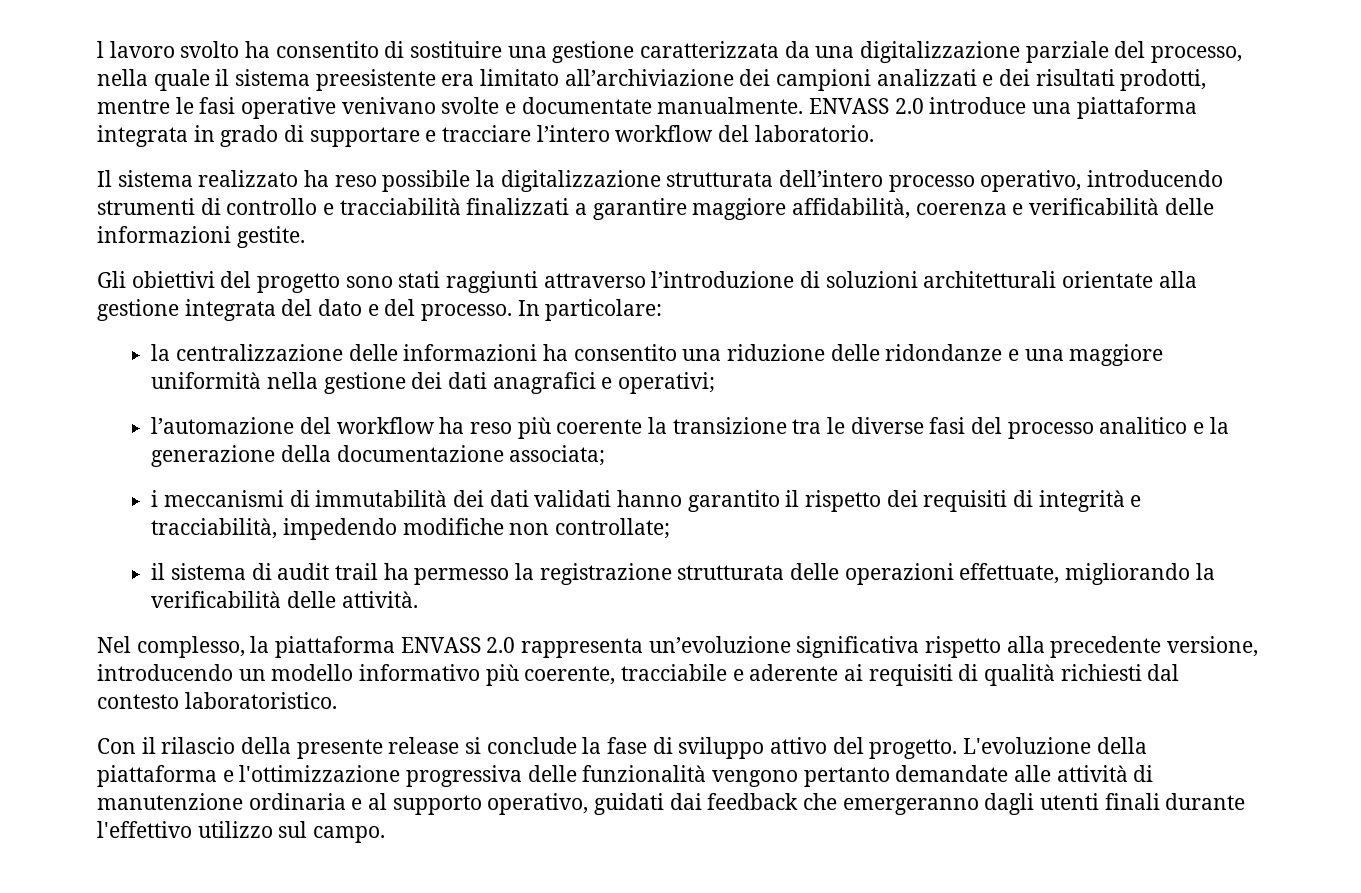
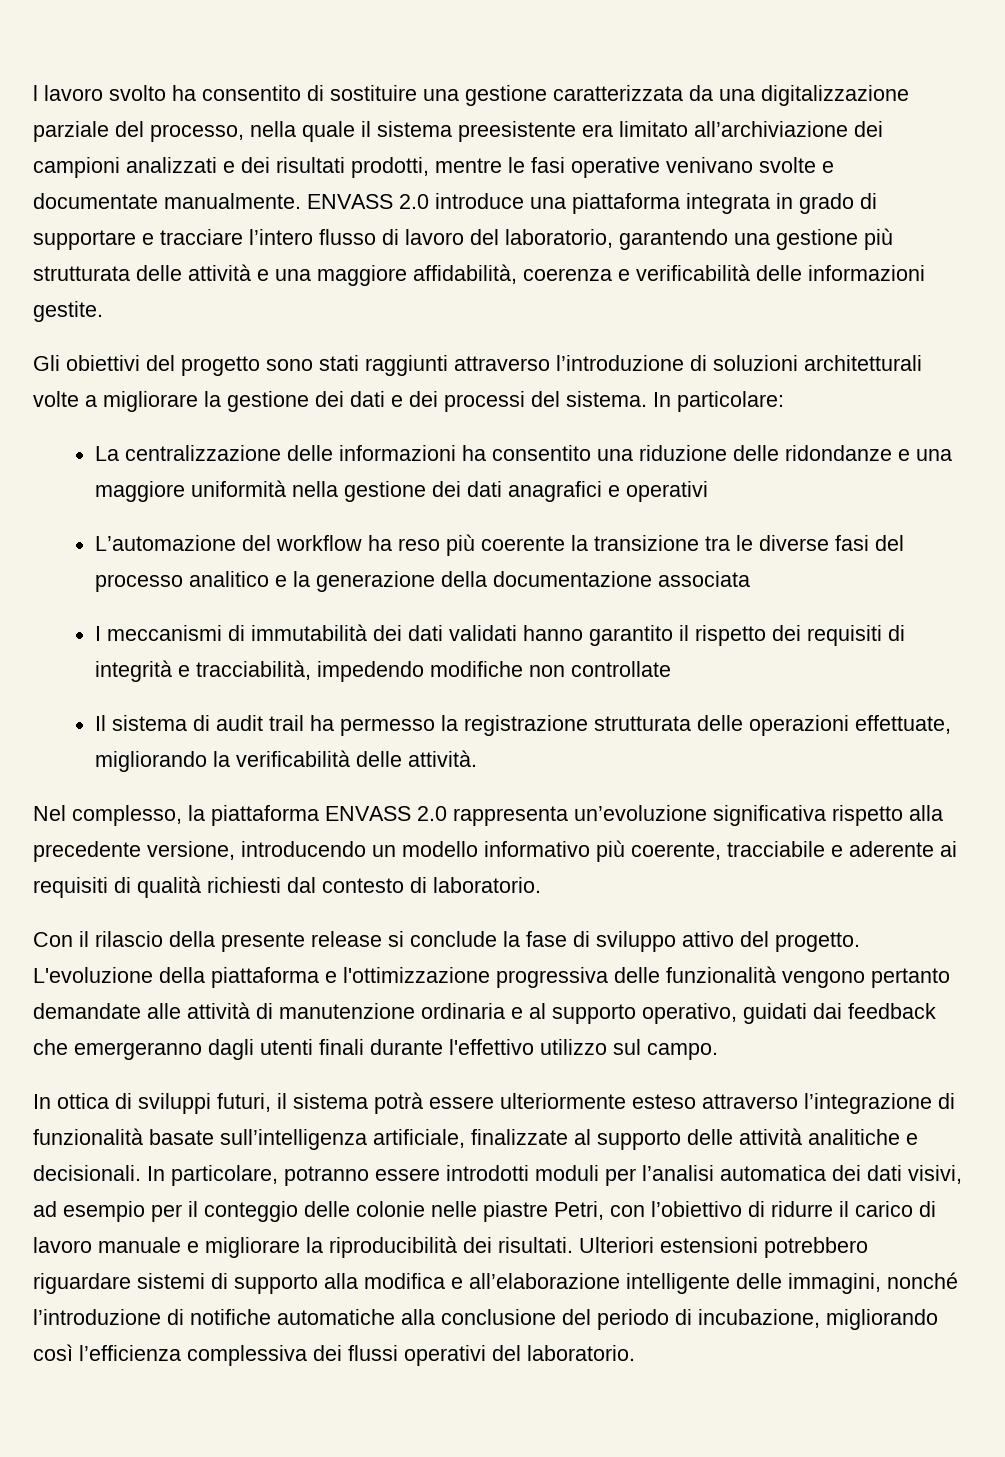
- ENVASS 2.0 introduce una piattaforma integrata in grado di supportare e tracciare l’intero workflow del laboratorio.
- Il sistema realizzato ha reso possibile la digitalizzazione strutturata dell’intero processo operativo, introducendo strumenti di controllo e tracciabilità finalizzati a garantire maggiore affidabilità, coerenza e verificabilità delle informazioni gestite.
+ ENVASS 2.0 introduce una piattaforma integrata in grado di supportare e tracciare l’intero flusso di lavoro del laboratorio, garantendo una gestione più strutturata delle attività e una maggiore affidabilità, coerenza e verificabilità delle informazioni gestite.
- Gli obiettivi del progetto sono stati raggiunti attraverso l’introduzione di soluzioni architetturali orientate alla gestione integrata del dato e del processo.
+ Gli obiettivi del progetto sono stati raggiunti attraverso l’introduzione di soluzioni architetturali volte a migliorare la gestione dei dati e dei processi del sistema.
- la centralizzazione delle informazioni ha consentito una riduzione delle ridondanze e una maggiore uniformità nella gestione dei dati anagrafici e operativi;
- l’automazione del workflow ha reso più coerente la transizione tra le diverse fasi del processo analitico e la generazione della documentazione associata;
- i meccanismi di immutabilità dei dati validati hanno garantito il rispetto dei requisiti di integrità e tracciabilità, impedendo modifiche non controllate;
- il sistema di audit trail ha permesso la registrazione strutturata delle operazioni effettuate, migliorando la verificabilità delle attività.
+ La centralizzazione delle informazioni ha consentito una riduzione delle ridondanze e una maggiore uniformità nella gestione dei dati anagrafici e operativi
+ L’automazione del workflow ha reso più coerente la transizione tra le diverse fasi del processo analitico e la generazione della documentazione associata
+ I meccanismi di immutabilità dei dati validati hanno garantito il rispetto dei requisiti di integrità e tracciabilità, impedendo modifiche non controllate
+ Il sistema di audit trail ha permesso la registrazione strutturata delle operazioni effettuate, migliorando la verificabilità delle attività.
- Nel complesso, la piattaforma ENVASS 2.0 rappresenta un’evoluzione significativa rispetto alla precedente versione, introducendo un modello informativo più coerente, tracciabile e aderente ai requisiti di qualità richiesti dal contesto laboratoristico.
+ Nel complesso, la piattaforma ENVASS 2.0 rappresenta un’evoluzione significativa rispetto alla precedente versione, introducendo un modello informativo più coerente, tracciabile e aderente ai requisiti di qualità richiesti dal contesto di laboratorio.
+ In ottica di sviluppi futuri, il sistema potrà essere ulteriormente esteso attraverso l’integrazione di funzionalità basate sull’intelligenza artificiale, finalizzate al supporto delle attività analitiche e decisionali. In particolare, potranno essere introdotti moduli per l’analisi automatica dei dati visivi, ad esempio per il conteggio delle colonie nelle piastre Petri, con l’obiettivo di ridurre il carico di lavoro manuale e migliorare la riproducibilità dei risultati. Ulteriori estensioni potrebbero riguardare sistemi di supporto alla modifica e all’elaborazione intelligente delle immagini, nonché l’introduzione di notifiche automatiche alla conclusione del periodo di incubazione, migliorando così l’efficienza complessiva dei flussi operativi del laboratorio.

